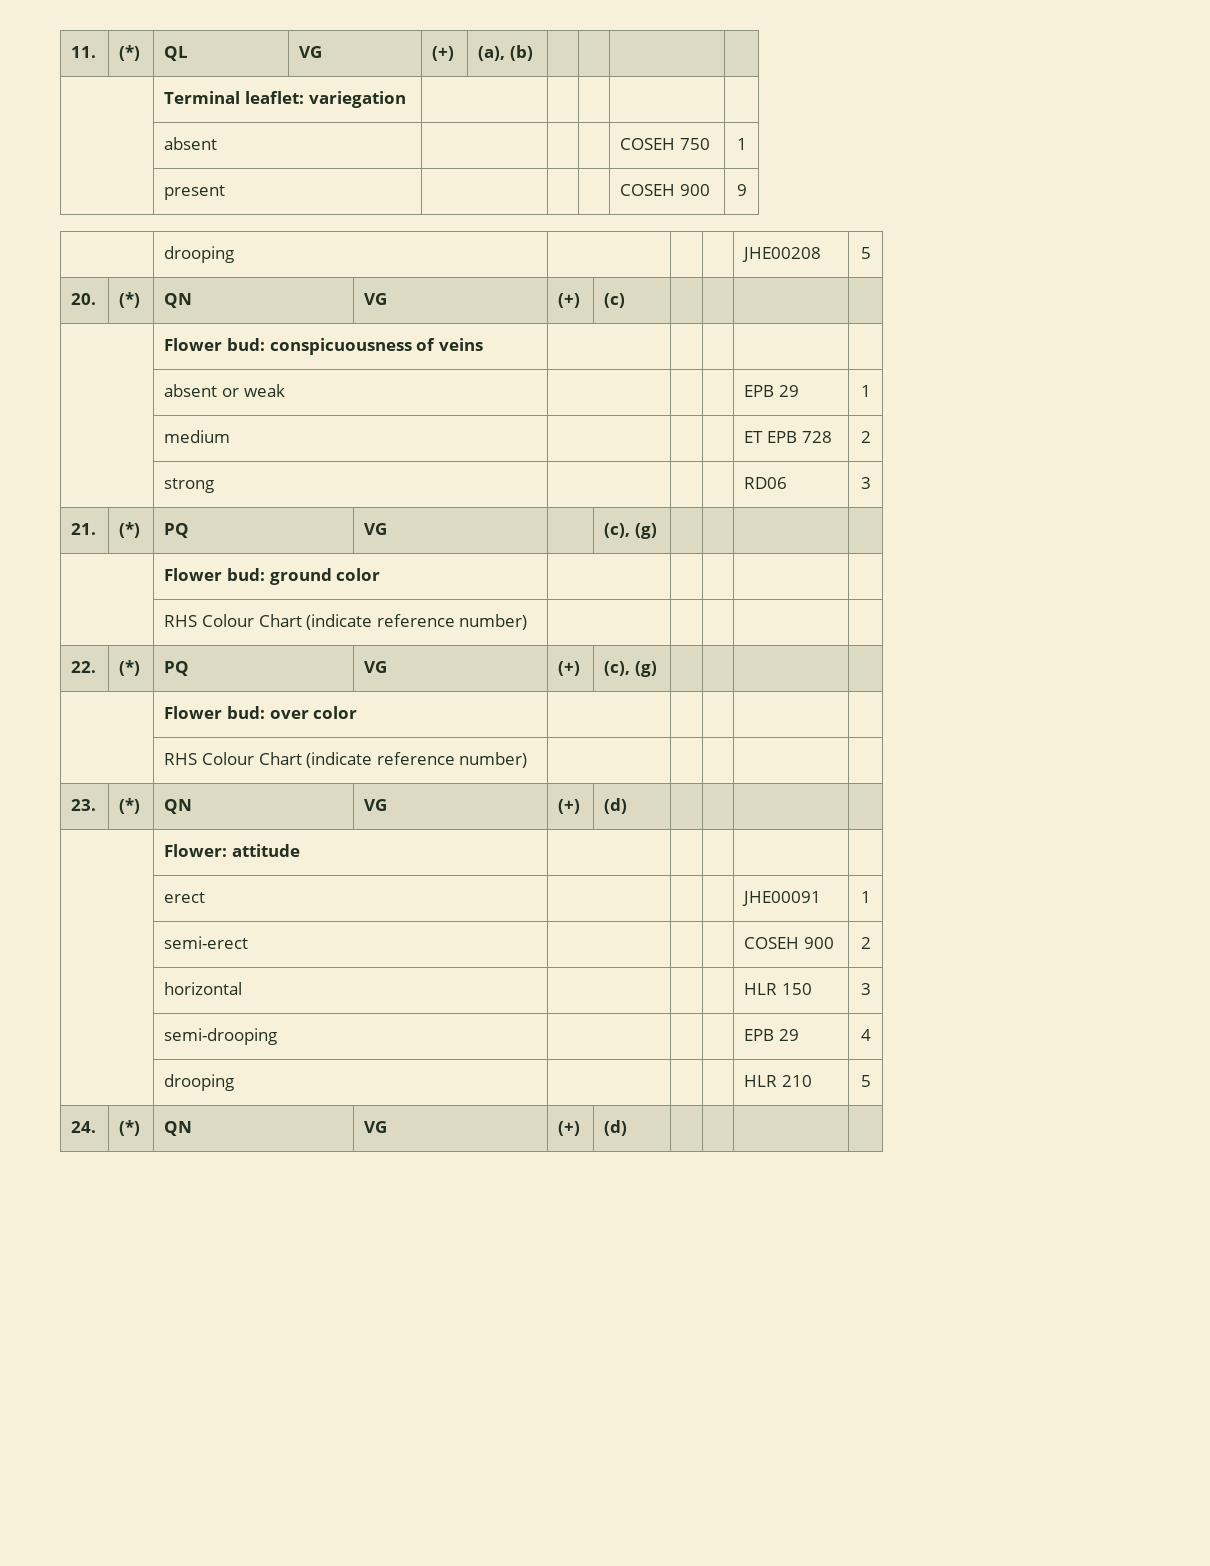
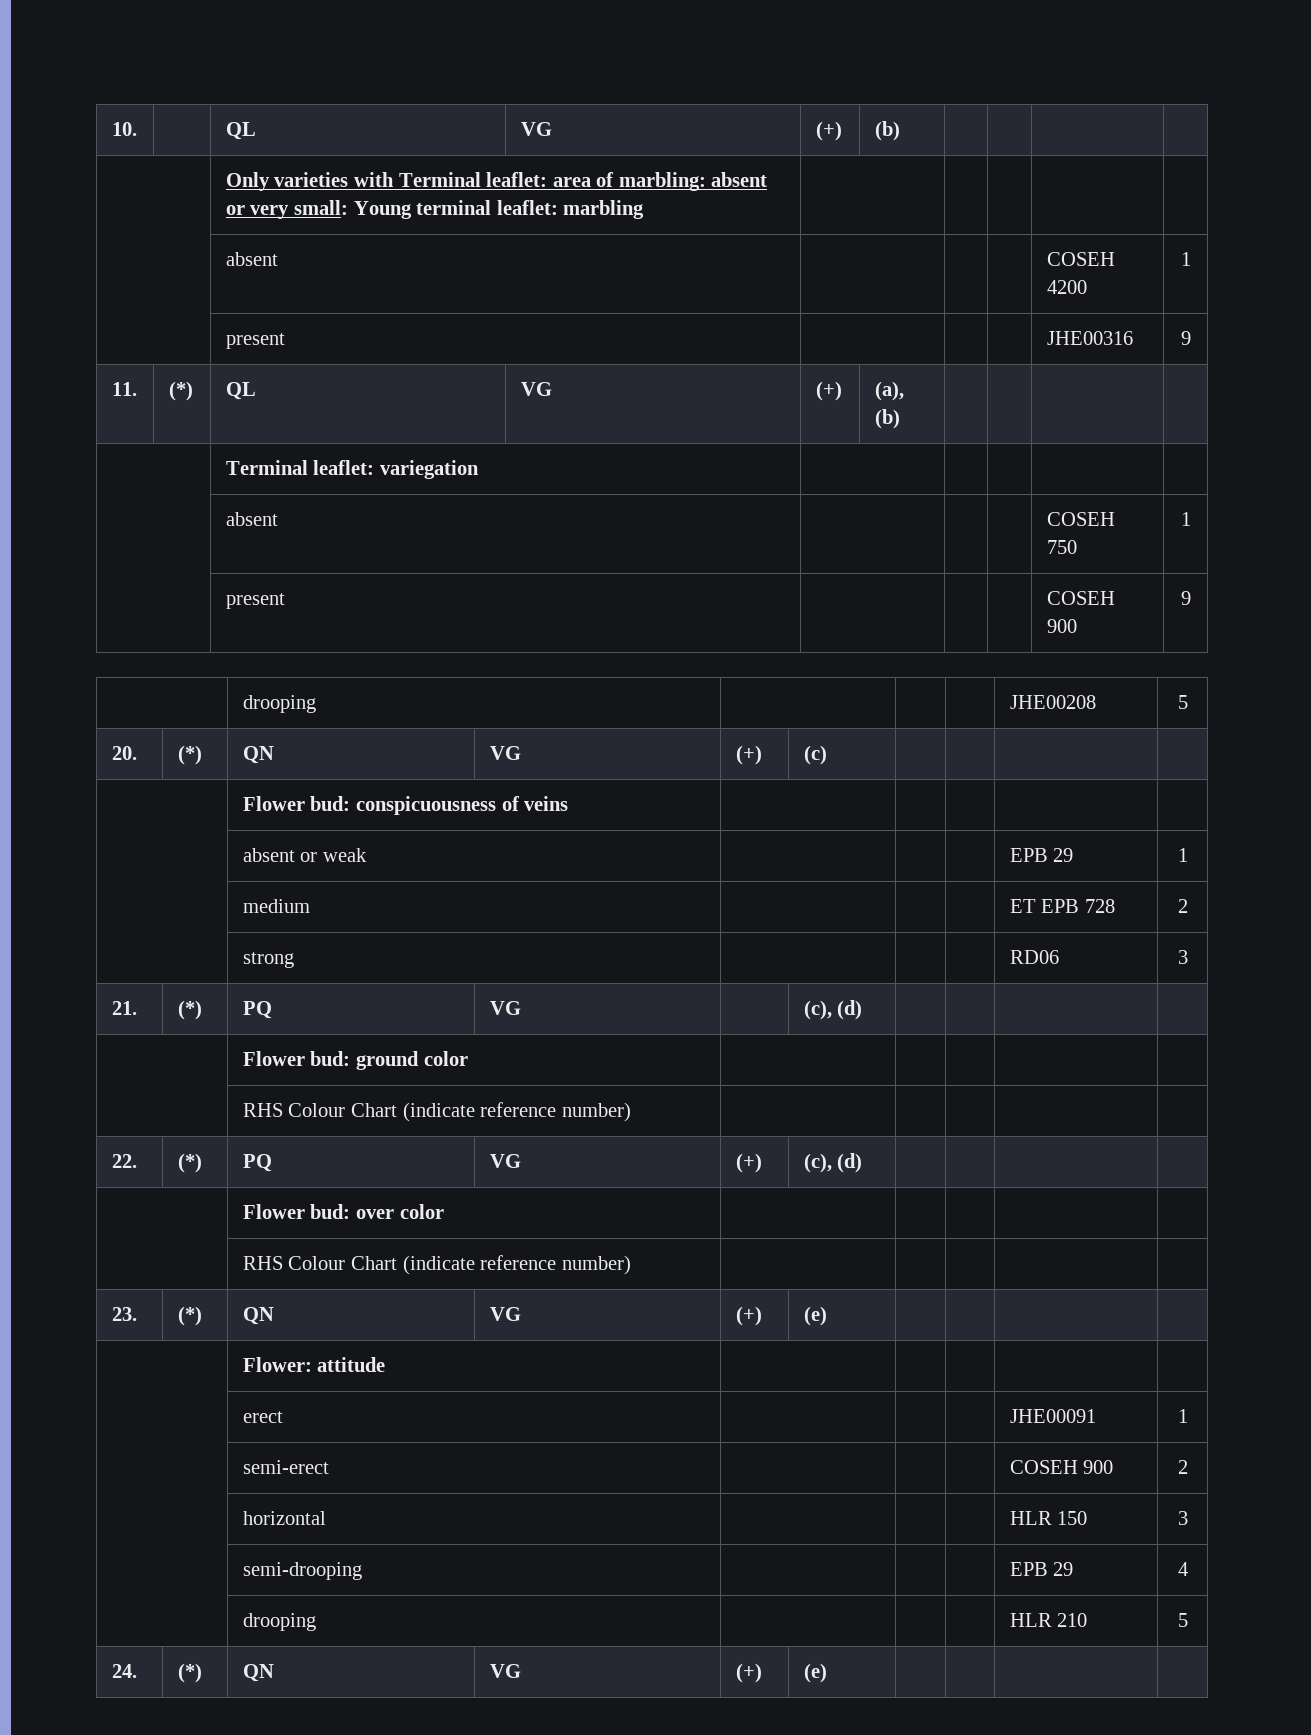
+ 10. | | QL | VG | (+) | (b) | | | |
+ | Only varieties with Terminal leaflet: area of marbling: absent or very small: Young terminal leaflet: marbling | | | | |
+ | absent | | | | COSEH 4200 | 1
+ | present | | | | JHE00316 | 9
- 21. | (*) | PQ | VG | | (c), (g) | | | |
+ 21. | (*) | PQ | VG | | (c), (d) | | | |
- 22. | (*) | PQ | VG | (+) | (c), (g) | | | |
+ 22. | (*) | PQ | VG | (+) | (c), (d) | | | |
- 23. | (*) | QN | VG | (+) | (d) | | | |
+ 23. | (*) | QN | VG | (+) | (e) | | | |
- 24. | (*) | QN | VG | (+) | (d) | | | |
+ 24. | (*) | QN | VG | (+) | (e) | | | |

